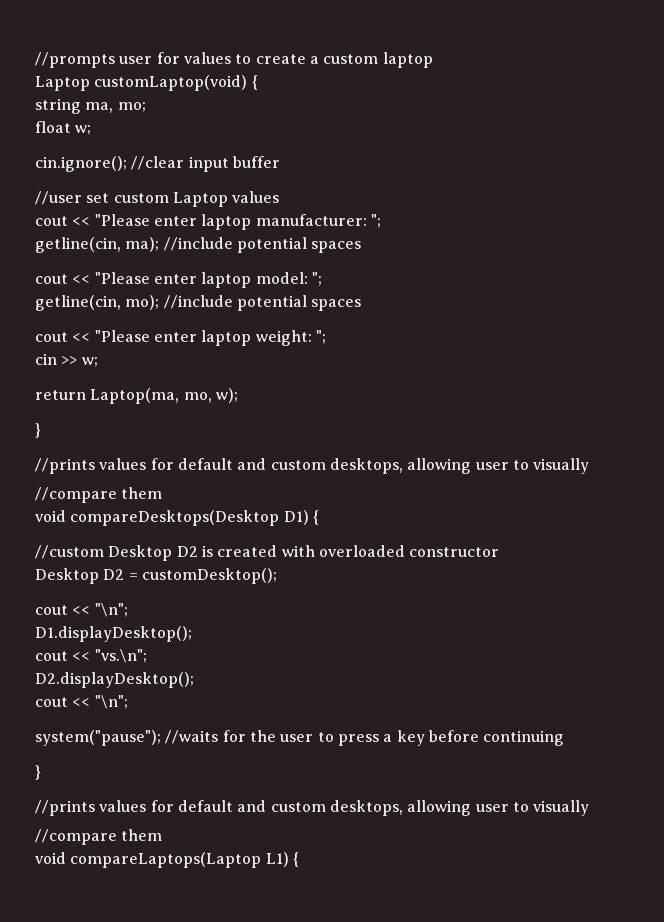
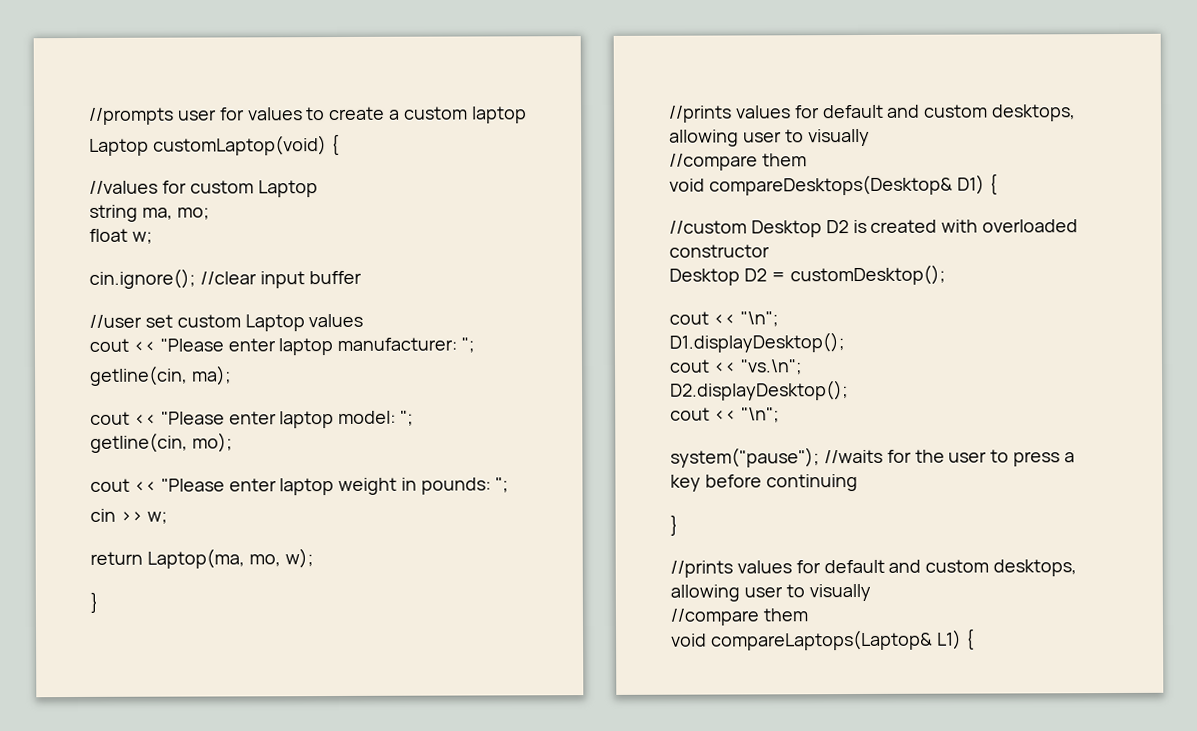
+ //values for custom Laptop
- getline(cin, ma); //include potential spaces
+ getline(cin, ma);
- getline(cin, mo); //include potential spaces
- cout << "Please enter laptop weight: ";
+ getline(cin, mo);
+ cout << "Please enter laptop weight in pounds: ";
- void compareDesktops(Desktop D1) {
+ void compareDesktops(Desktop& D1) {
- void compareLaptops(Laptop L1) {
+ void compareLaptops(Laptop& L1) {

